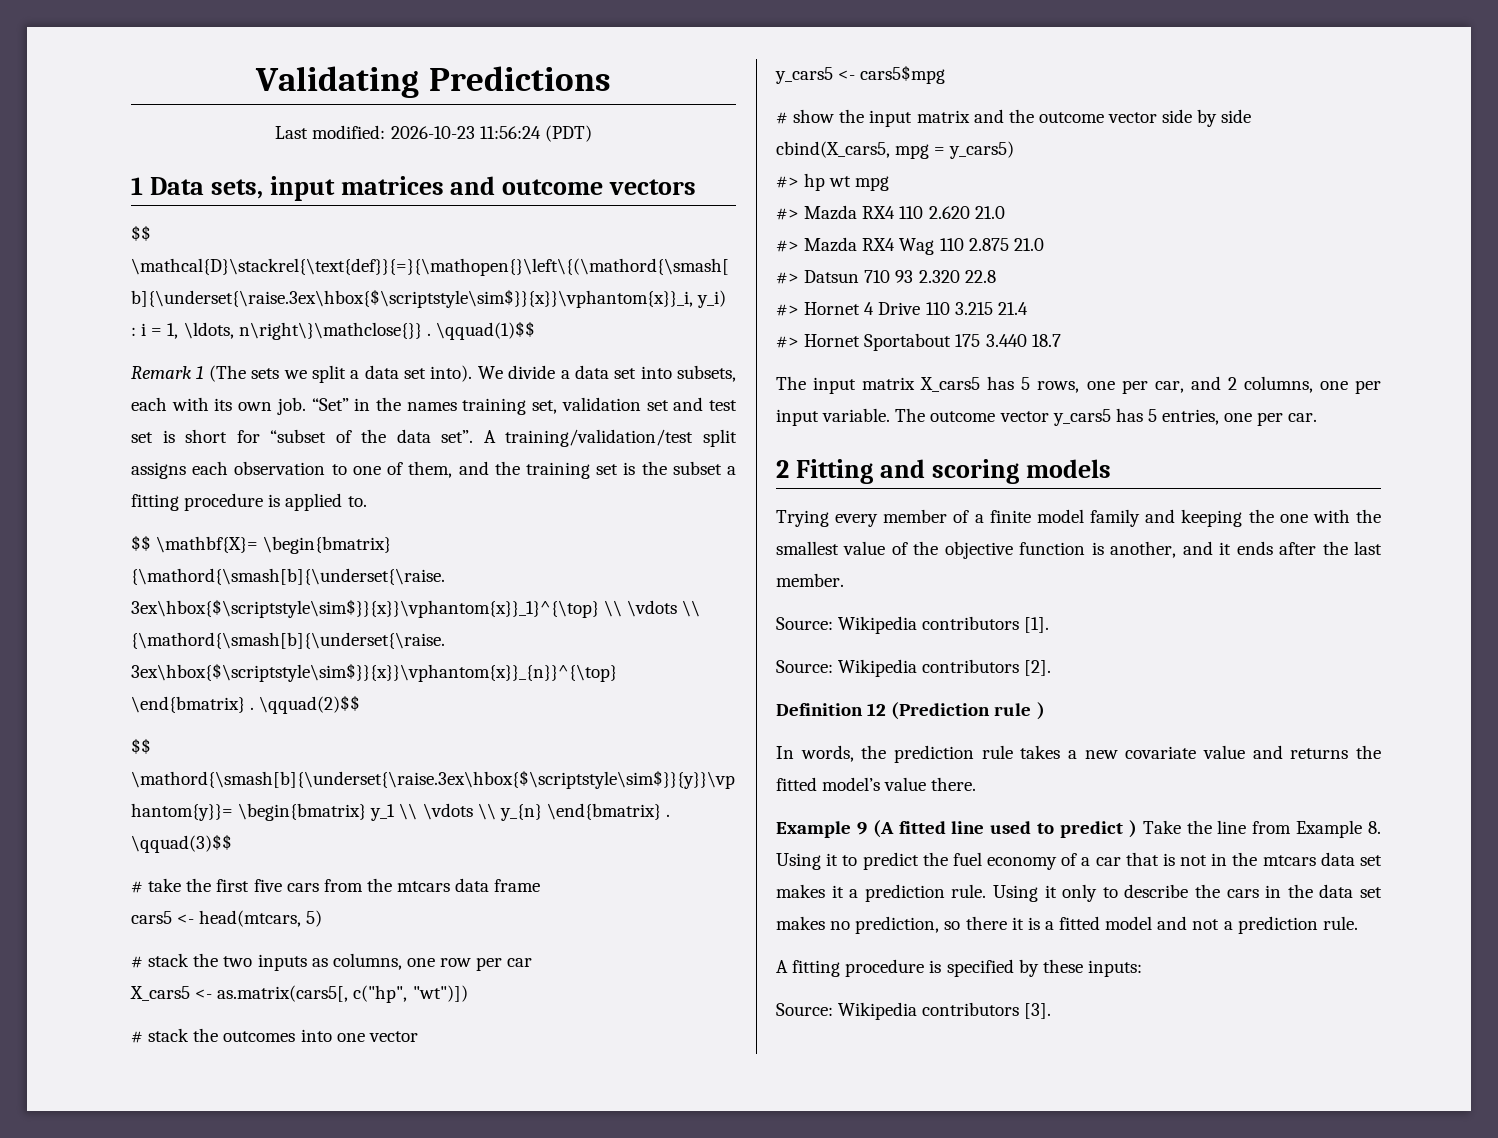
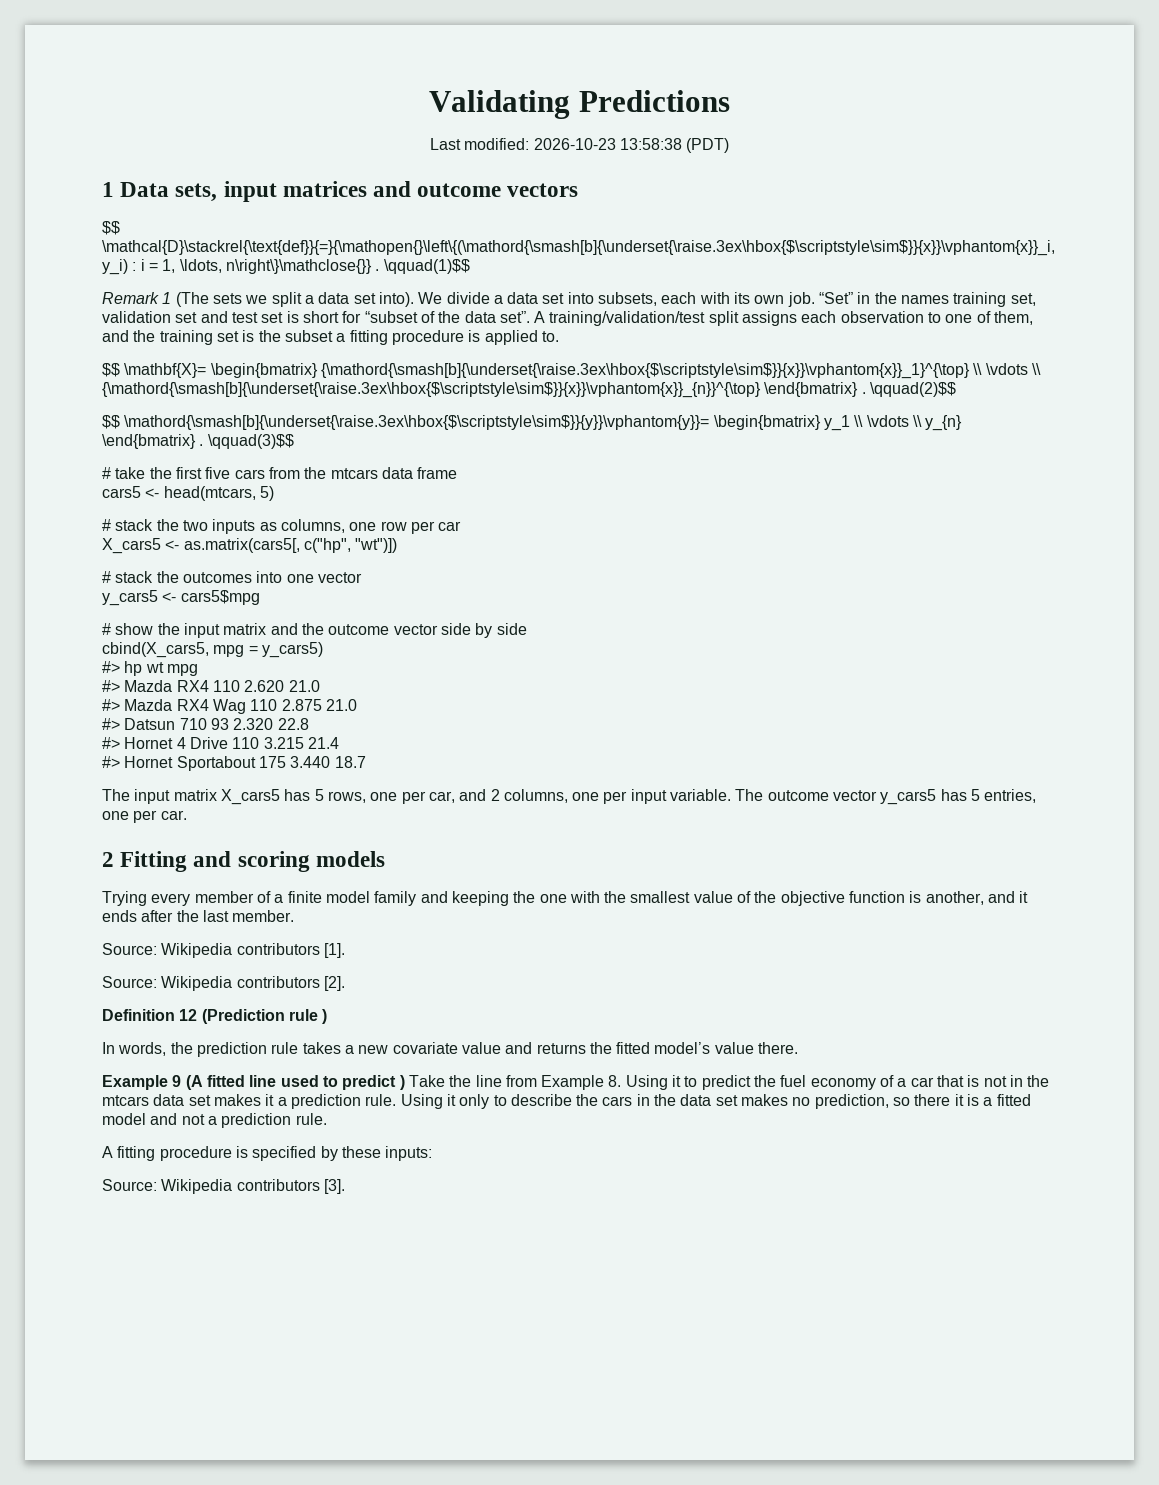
- Last modified: 2026-10-23 11:56:24 (PDT)
+ Last modified: 2026-10-23 13:58:38 (PDT)

